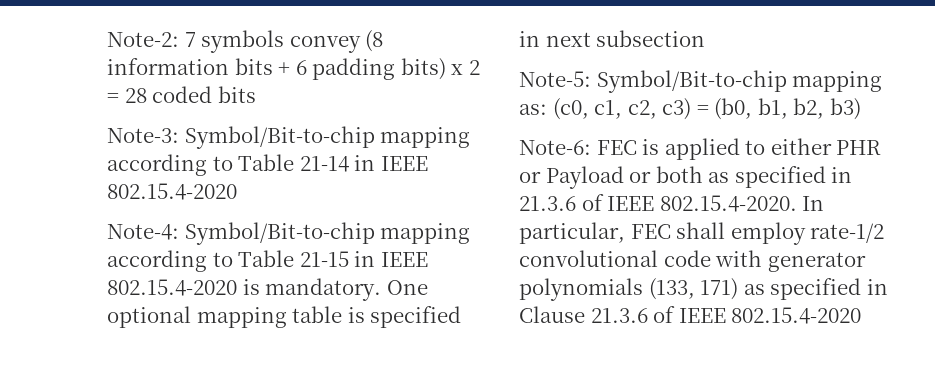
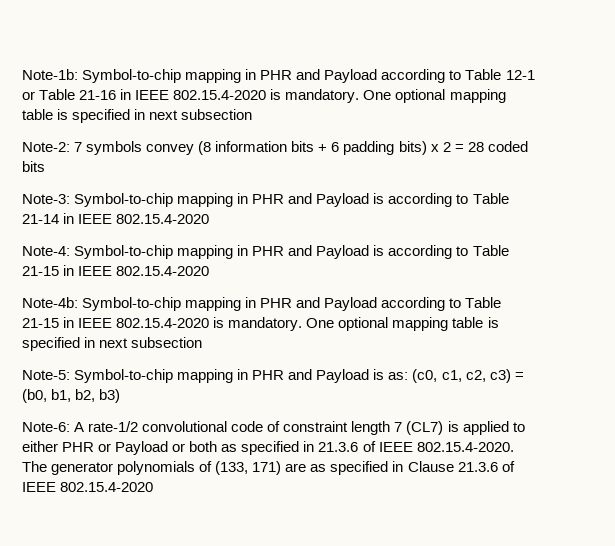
+ Note-1b: Symbol-to-chip mapping in PHR and Payload according to Table 12-1 or Table 21-16 in IEEE 802.15.4-2020 is mandatory. One optional mapping table is specified in next subsection
- Note-3: Symbol/Bit-to-chip mapping according to Table 21-14 in IEEE 802.15.4-2020
+ Note-3: Symbol-to-chip mapping in PHR and Payload is according to Table 21-14 in IEEE 802.15.4-2020
- Note-4: Symbol/Bit-to-chip mapping according to Table 21-15 in IEEE 802.15.4-2020 is mandatory.
+ Note-4: Symbol-to-chip mapping in PHR and Payload is according to Table 21-15 in IEEE 802.15.4-2020
+ Note-4b: Symbol-to-chip mapping in PHR and Payload according to Table 21-15 in IEEE 802.15.4-2020 is mandatory.
- Note-5: Symbol/Bit-to-chip mapping as: (c0, c1, c2, c3) = (b0, b1, b2, b3)
+ Note-5: Symbol-to-chip mapping in PHR and Payload is as: (c0, c1, c2, c3) = (b0, b1, b2, b3)
- Note-6: FEC is applied to either PHR or Payload or both as specified in 21.3.6 of IEEE 802.15.4-2020. In particular, FEC shall employ rate-1/2 convolutional code with generator polynomials (133, 171) as specified in Clause 21.3.6 of IEEE 802.15.4-2020
+ Note-6: A rate-1/2 convolutional code of constraint length 7 (CL7) is applied to either PHR or Payload or both as specified in 21.3.6 of IEEE 802.15.4-2020. The generator polynomials of (133, 171) are as specified in Clause 21.3.6 of IEEE 802.15.4-2020

